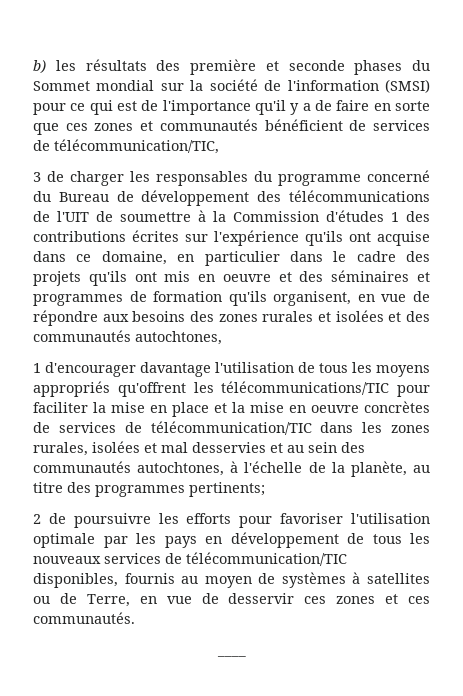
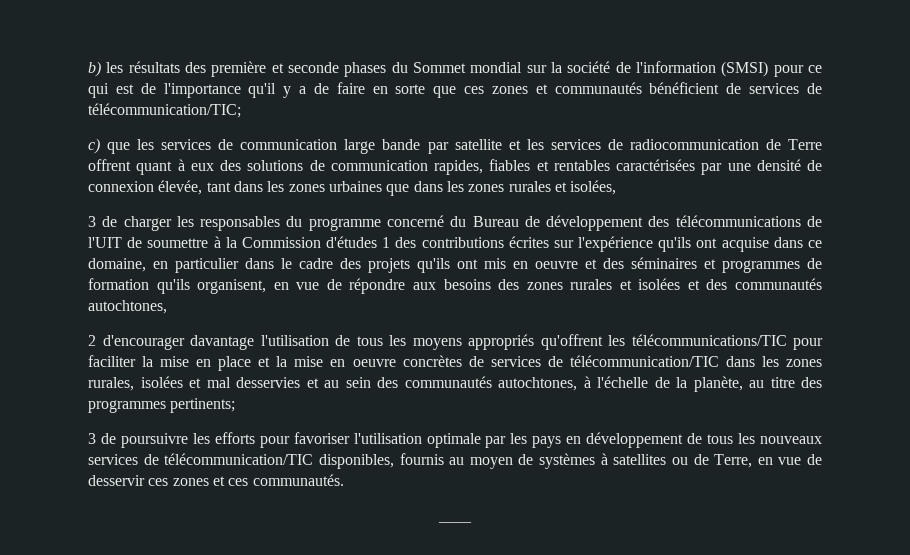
- b) les résultats des première et seconde phases du Sommet mondial sur la société de l'information (SMSI) pour ce qui est de l'importance qu'il y a de faire en sorte que ces zones et communautés bénéficient de services de télécommunication/TIC,
+ b) les résultats des première et seconde phases du Sommet mondial sur la société de l'information (SMSI) pour ce qui est de l'importance qu'il y a de faire en sorte que ces zones et communautés bénéficient de services de télécommunication/TIC;
+ c) que les services de communication large bande par satellite et les services de radiocommunication de Terre offrent quant à eux des solutions de communication rapides, fiables et rentables caractérisées par une densité de connexion élevée, tant dans les zones urbaines que dans les zones rurales et isolées,
- 1 d'encourager davantage l'utilisation de tous les moyens appropriés qu'offrent les télécommunications/TIC pour faciliter la mise en place et la mise en oeuvre concrètes de services de télécommunication/TIC dans les zones rurales, isolées et mal desservies et au sein des communautés autochtones, à l'échelle de la planète, au titre des programmes pertinents;
+ 2 d'encourager davantage l'utilisation de tous les moyens appropriés qu'offrent les télécommunications/TIC pour faciliter la mise en place et la mise en oeuvre concrètes de services de télécommunication/TIC dans les zones rurales, isolées et mal desservies et au sein des communautés autochtones, à l'échelle de la planète, au titre des programmes pertinents;
- 2 de poursuivre les efforts pour favoriser l'utilisation optimale par les pays en développement de tous les nouveaux services de télécommunication/TIC disponibles, fournis au moyen de systèmes à satellites ou de Terre, en vue de desservir ces zones et ces communautés.
+ 3 de poursuivre les efforts pour favoriser l'utilisation optimale par les pays en développement de tous les nouveaux services de télécommunication/TIC disponibles, fournis au moyen de systèmes à satellites ou de Terre, en vue de desservir ces zones et ces communautés.

